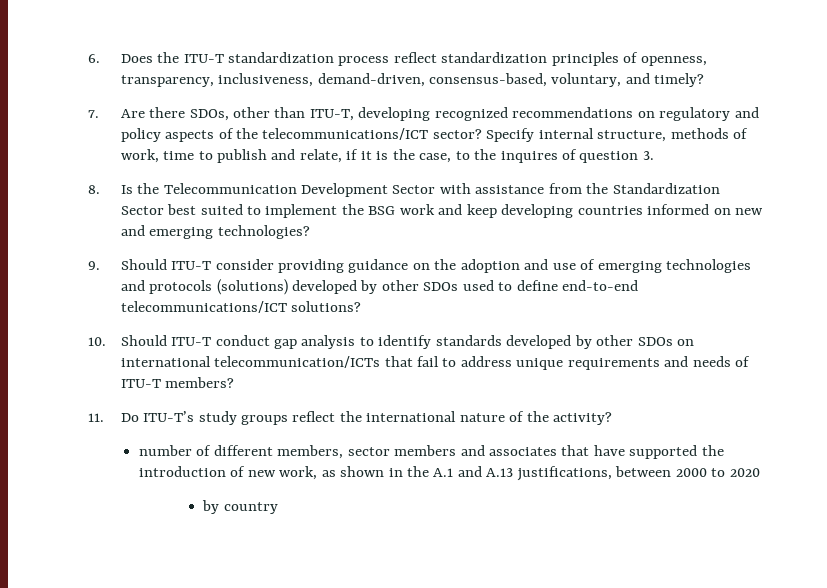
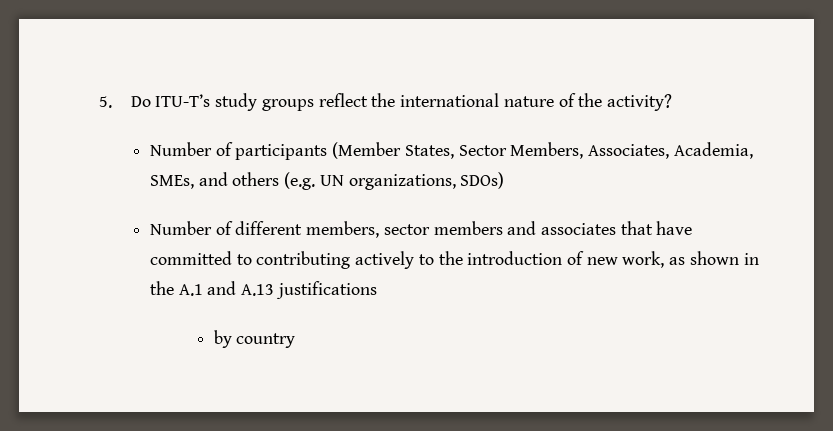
- 6. Does the ITU-T standardization process reflect standardization principles of openness, transparency, inclusiveness, demand-driven, consensus-based, voluntary, and timely?
- 7. Are there SDOs, other than ITU-T, developing recognized recommendations on regulatory and policy aspects of the telecommunications/ICT sector? Specify internal structure, methods of work, time to publish and relate, if it is the case, to the inquires of question 3.
- 8. Is the Telecommunication Development Sector with assistance from the Standardization Sector best suited to implement the BSG work and keep developing countries informed on new and emerging technologies?
- 9. Should ITU-T consider providing guidance on the adoption and use of emerging technologies and protocols (solutions) developed by other SDOs used to define end-to-end telecommunications/ICT solutions?
- 10. Should ITU-T conduct gap analysis to identify standards developed by other SDOs on international telecommunication/ICTs that fail to address unique requirements and needs of ITU-T members?
- 11. Do ITU-T’s study groups reflect the international nature of the activity?
+ 5. Do ITU-T’s study groups reflect the international nature of the activity?
- number of different members, sector members and associates that have supported the introduction of new work, as shown in the A.1 and A.13 justifications, between 2000 to 2020
+ Number of participants (Member States, Sector Members, Associates, Academia, SMEs, and others (e.g. UN organizations, SDOs)
+ Number of different members, sector members and associates that have committed to contributing actively to the introduction of new work, as shown in the A.1 and A.13 justifications

